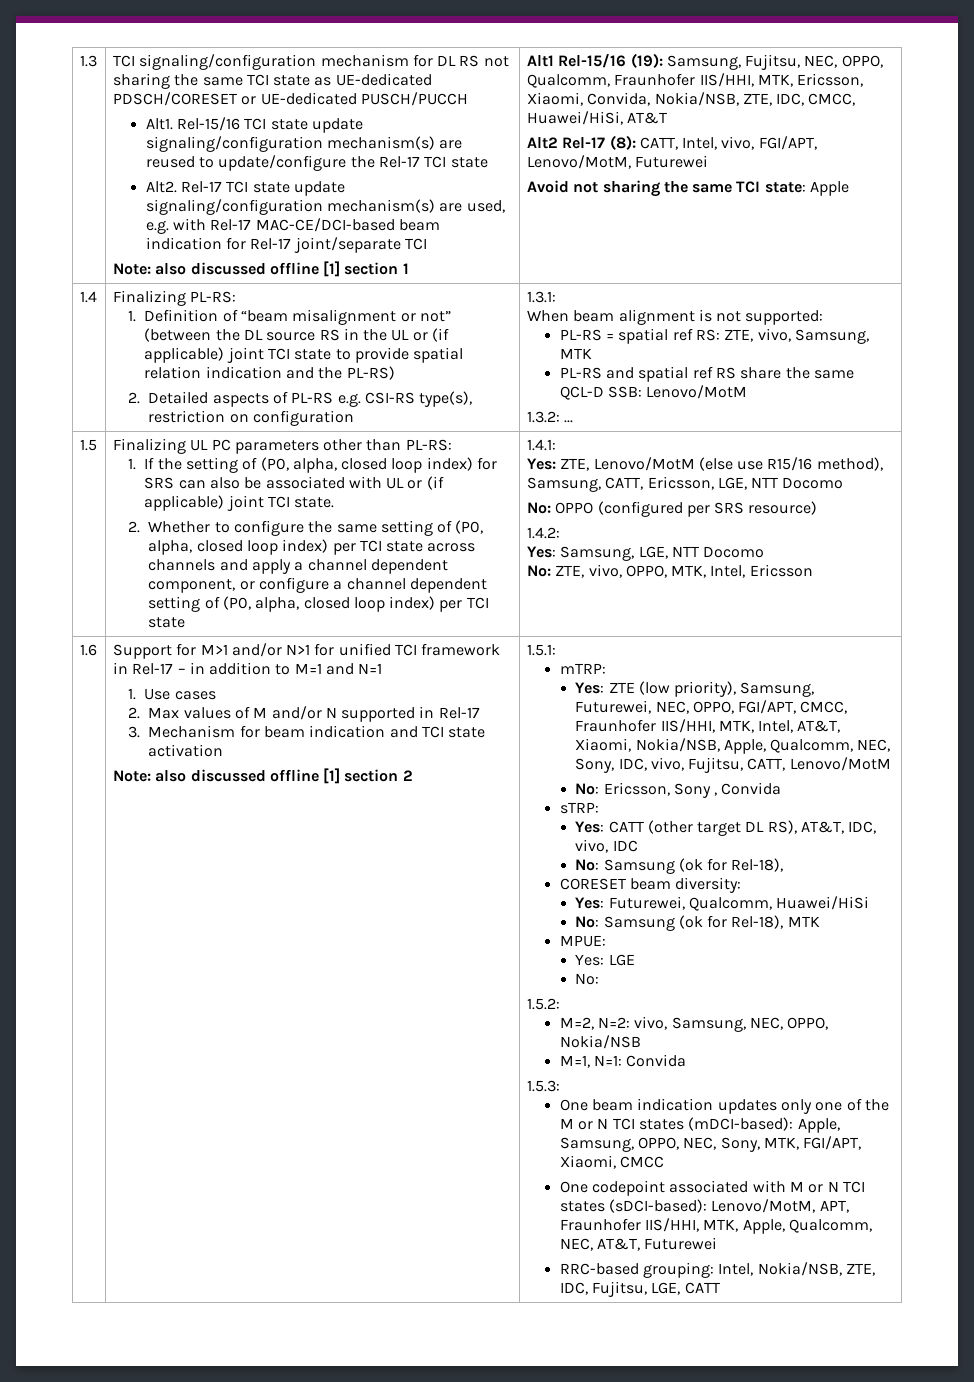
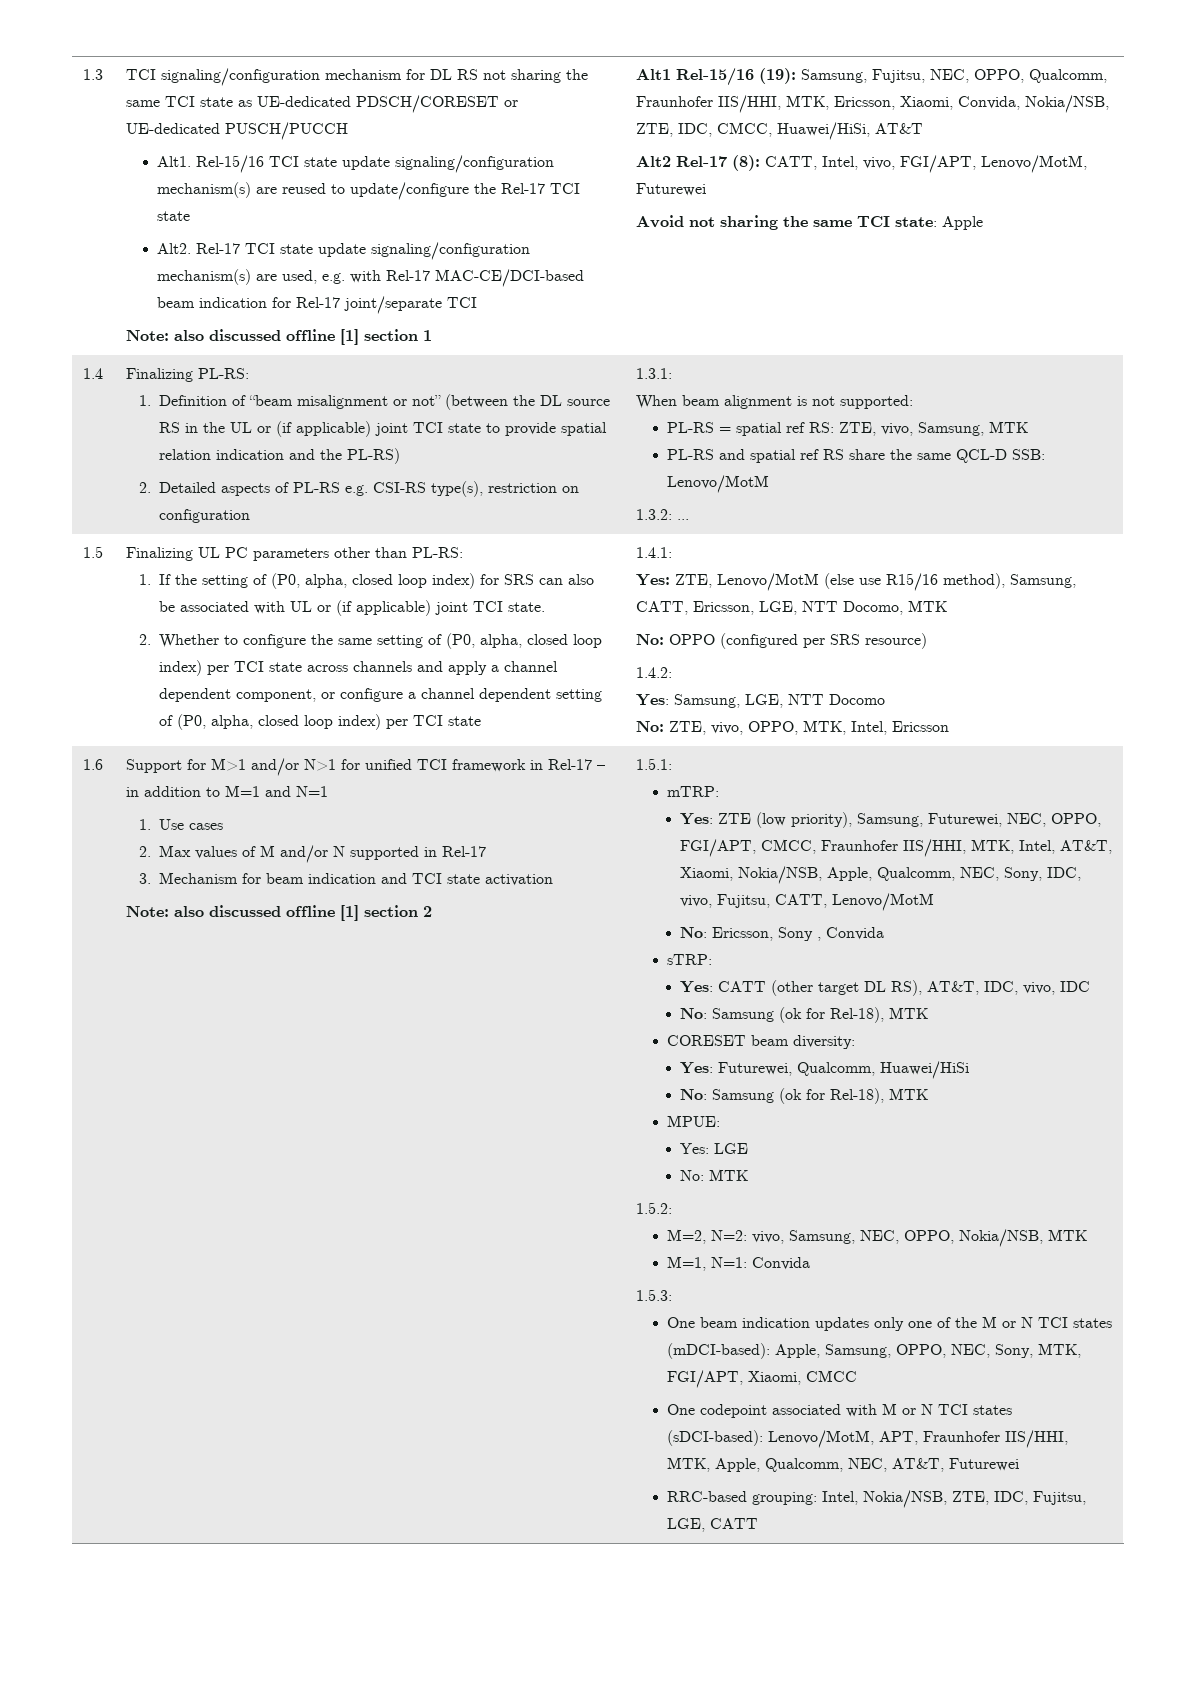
- Yes: ZTE, Lenovo/MotM (else use R15/16 method), Samsung, CATT, Ericsson, LGE, NTT Docomo
+ Yes: ZTE, Lenovo/MotM (else use R15/16 method), Samsung, CATT, Ericsson, LGE, NTT Docomo, MTK
  Yes: CATT (other target DL RS), AT&T, IDC, vivo, IDC
- No: Samsung (ok for Rel-18),
+ No: Samsung (ok for Rel-18), MTK
  Yes: LGE
- No:
+ No: MTK
- M=2, N=2: vivo, Samsung, NEC, OPPO, Nokia/NSB
+ M=2, N=2: vivo, Samsung, NEC, OPPO, Nokia/NSB, MTK

